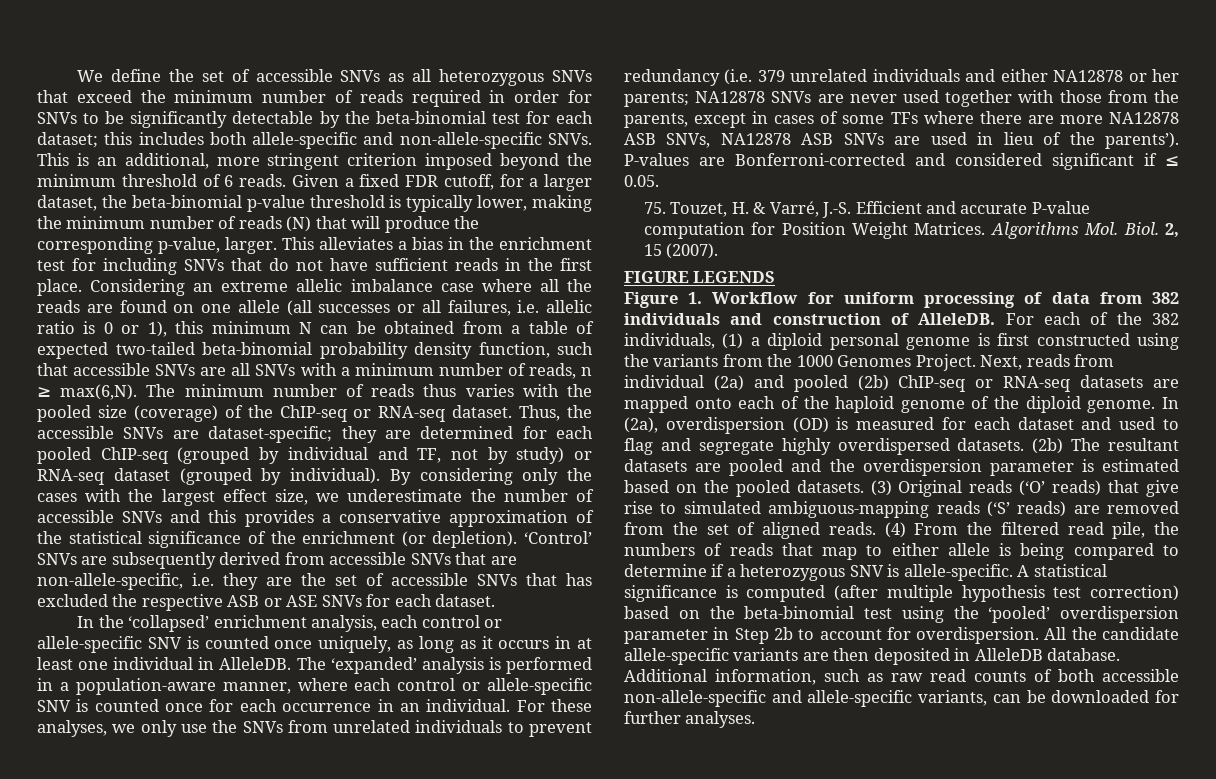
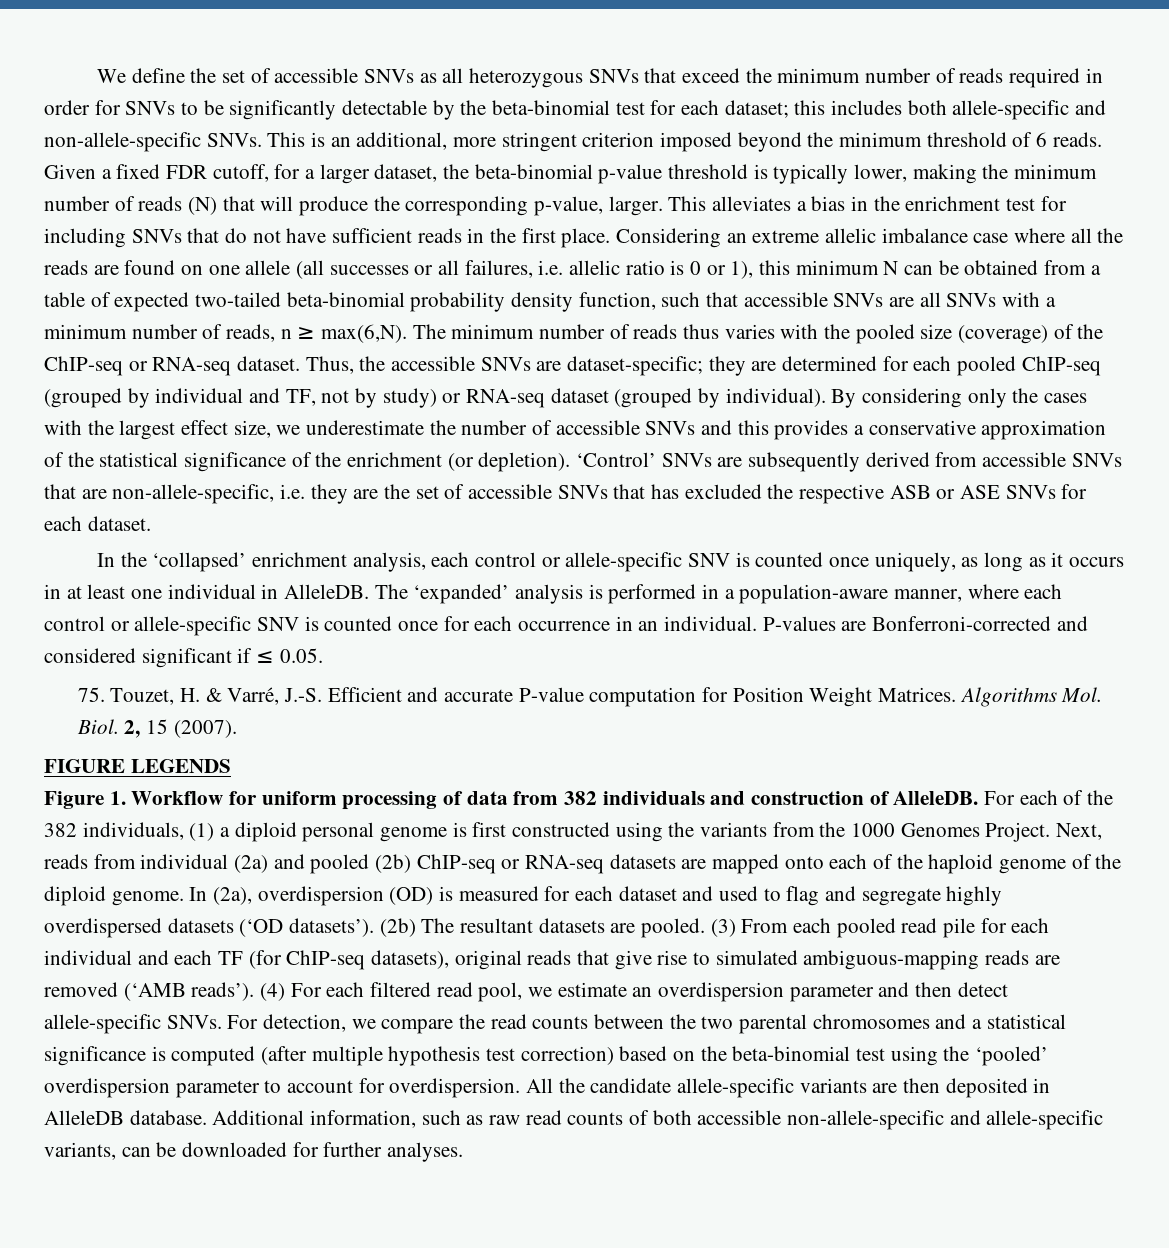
- For these analyses, we only use the SNVs from unrelated individuals to prevent redundancy (i.e. 379 unrelated individuals and either NA12878 or her parents; NA12878 SNVs are never used together with those from the parents, except in cases of some TFs where there are more NA12878 ASB SNVs, NA12878 ASB SNVs are used in lieu of the parents’).
- In (2a), overdispersion (OD) is measured for each dataset and used to flag and segregate highly overdispersed datasets.
+ In (2a), overdispersion (OD) is measured for each dataset and used to flag and segregate highly overdispersed datasets (‘OD datasets’).
- (2b) The resultant datasets are pooled and the overdispersion parameter is estimated based on the pooled datasets. (3) Original reads (‘O’ reads) that give rise to simulated ambiguous-mapping reads (‘S’ reads) are removed from the set of aligned reads. (4) From the filtered read pile, the numbers of reads that map to either allele is being compared to determine if a heterozygous SNV is allele-specific. A statistical significance is computed (after multiple hypothesis test correction) based on the beta-binomial test using the ‘pooled’ overdispersion parameter in Step 2b to account for overdispersion.
+ (2b) The resultant datasets are pooled. (3) From each pooled read pile for each individual and each TF (for ChIP-seq datasets), original reads that give rise to simulated ambiguous-mapping reads are removed (‘AMB reads’). (4) For each filtered read pool, we estimate an overdispersion parameter and then detect allele-specific SNVs. For detection, we compare the read counts between the two parental chromosomes and a statistical significance is computed (after multiple hypothesis test correction) based on the beta-binomial test using the ‘pooled’ overdispersion parameter to account for overdispersion.

